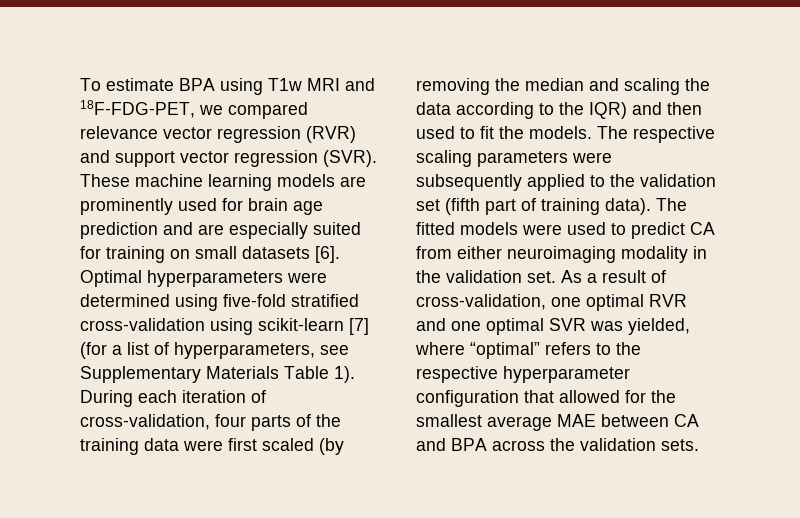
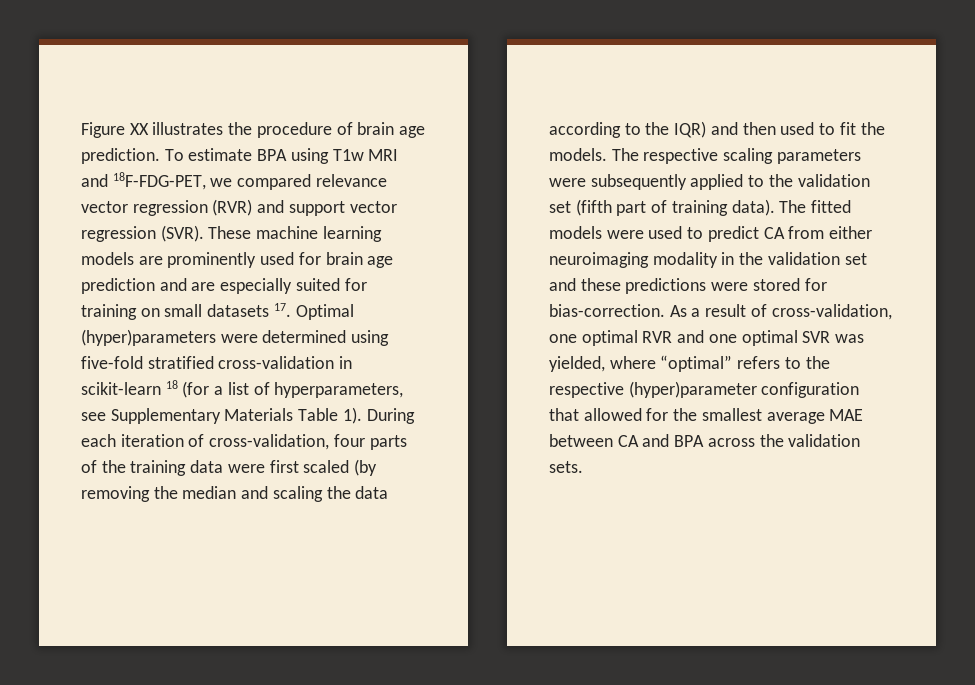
+ Figure XX illustrates the procedure of brain age prediction.
- These machine learning models are prominently used for brain age prediction and are especially suited for training on small datasets [6]. Optimal hyperparameters were determined using five-fold stratified cross-validation using scikit-learn [7] (for a list of hyperparameters, see Supplementary Materials Table 1).
+ These machine learning models are prominently used for brain age prediction and are especially suited for training on small datasets 17. Optimal (hyper)parameters were determined using five-fold stratified cross-validation in scikit-learn 18 (for a list of hyperparameters, see Supplementary Materials Table 1).
- The fitted models were used to predict CA from either neuroimaging modality in the validation set.
+ The fitted models were used to predict CA from either neuroimaging modality in the validation set and these predictions were stored for bias-correction.
- As a result of cross-validation, one optimal RVR and one optimal SVR was yielded, where “optimal” refers to the respective hyperparameter configuration that allowed for the smallest average MAE between CA and BPA across the validation sets.
+ As a result of cross-validation, one optimal RVR and one optimal SVR was yielded, where “optimal” refers to the respective (hyper)parameter configuration that allowed for the smallest average MAE between CA and BPA across the validation sets.

